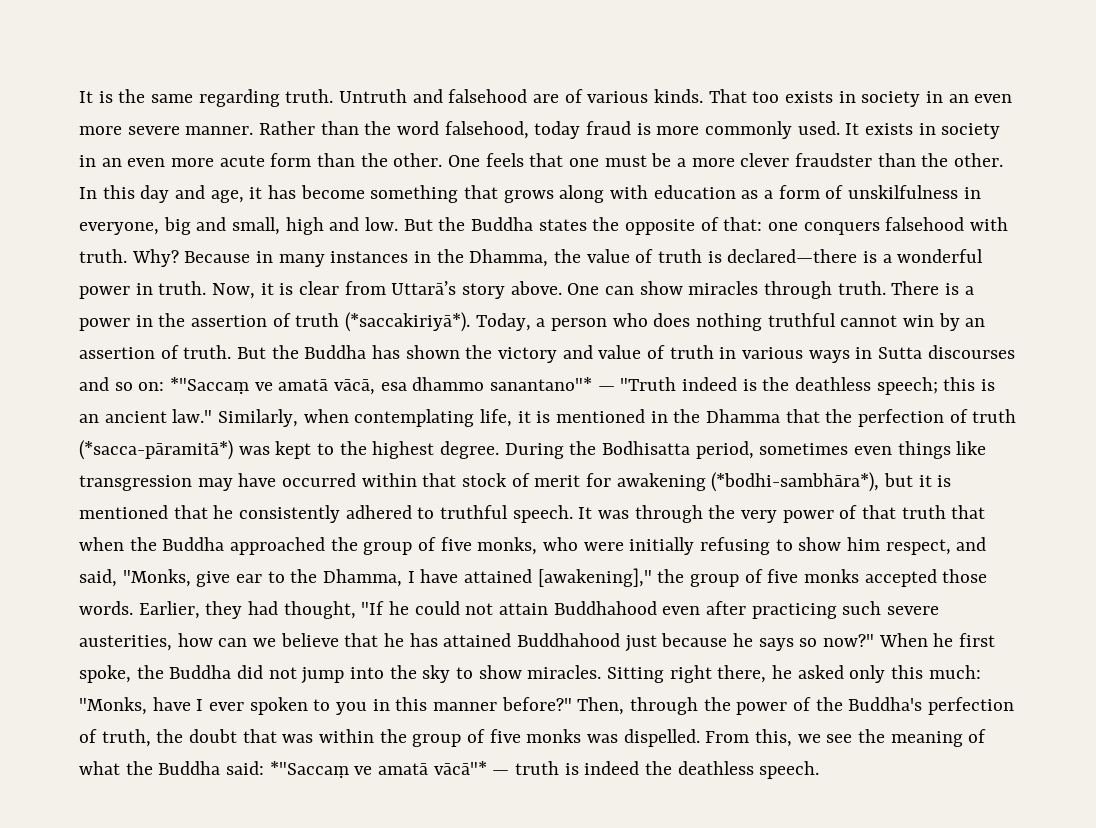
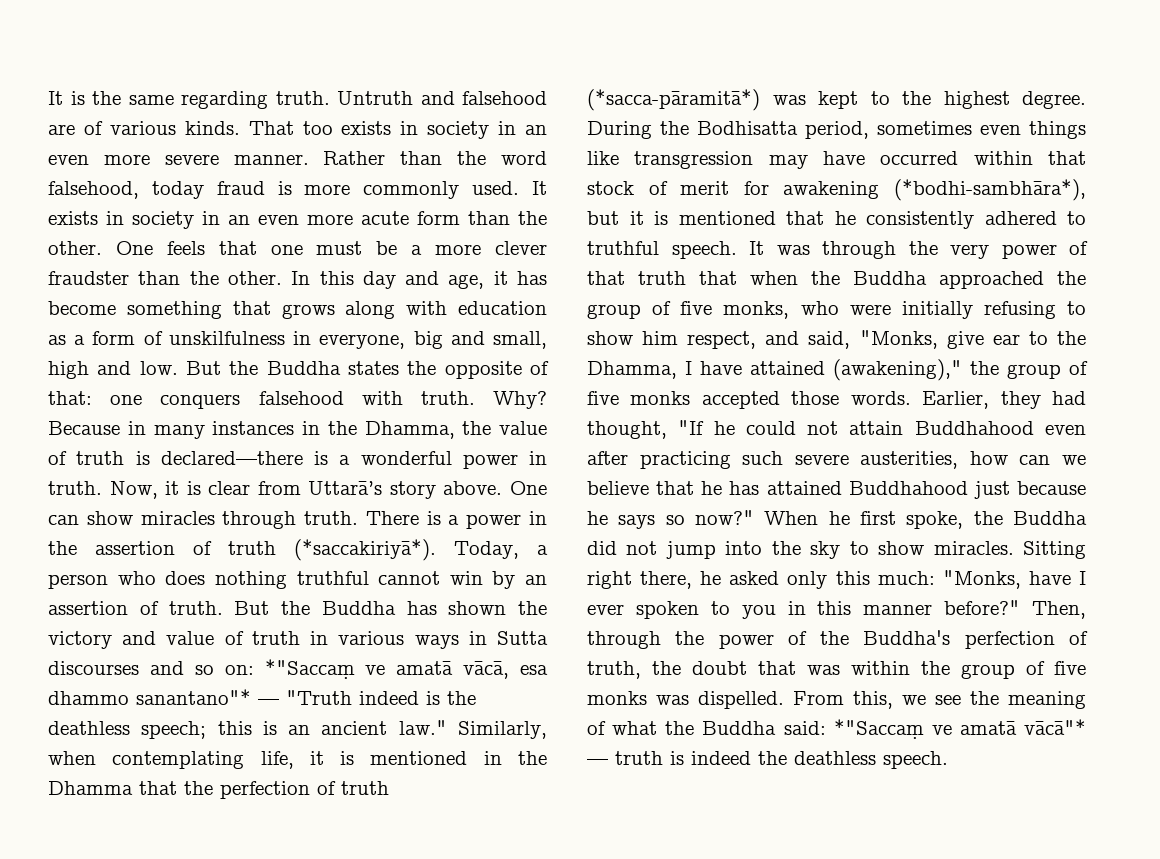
- It was through the very power of that truth that when the Buddha approached the group of five monks, who were initially refusing to show him respect, and said, "Monks, give ear to the Dhamma, I have attained [awakening]," the group of five monks accepted those words.
+ It was through the very power of that truth that when the Buddha approached the group of five monks, who were initially refusing to show him respect, and said, "Monks, give ear to the Dhamma, I have attained (awakening)," the group of five monks accepted those words.

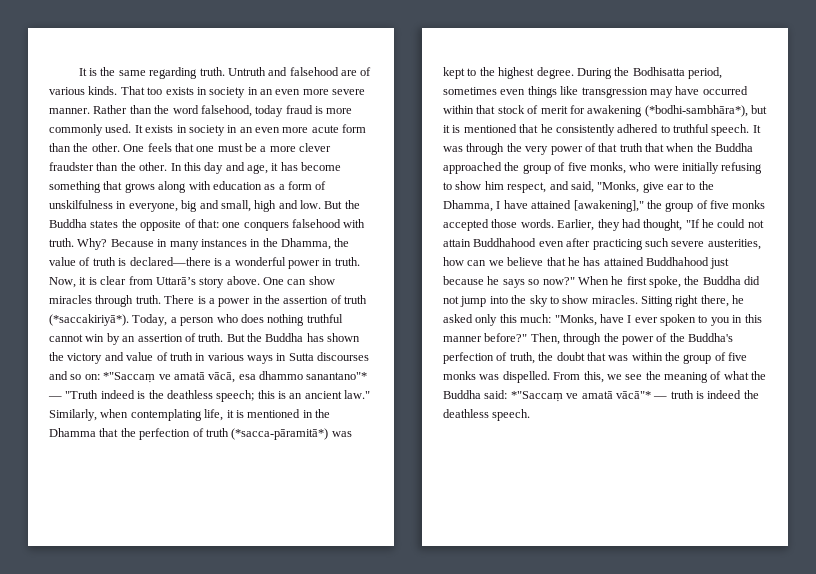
- It was through the very power of that truth that when the Buddha approached the group of five monks, who were initially refusing to show him respect, and said, "Monks, give ear to the Dhamma, I have attained (awakening)," the group of five monks accepted those words.
+ It was through the very power of that truth that when the Buddha approached the group of five monks, who were initially refusing to show him respect, and said, "Monks, give ear to the Dhamma, I have attained [awakening]," the group of five monks accepted those words.

